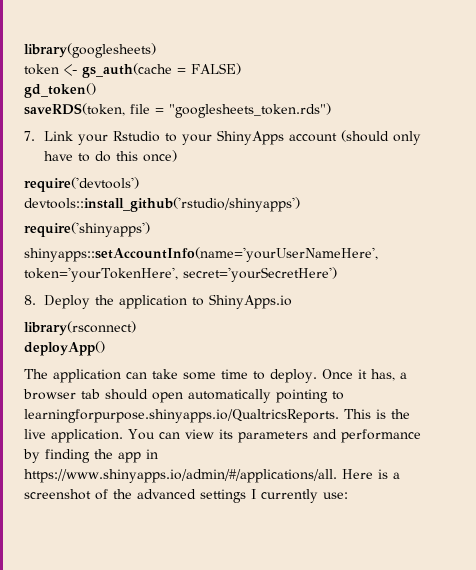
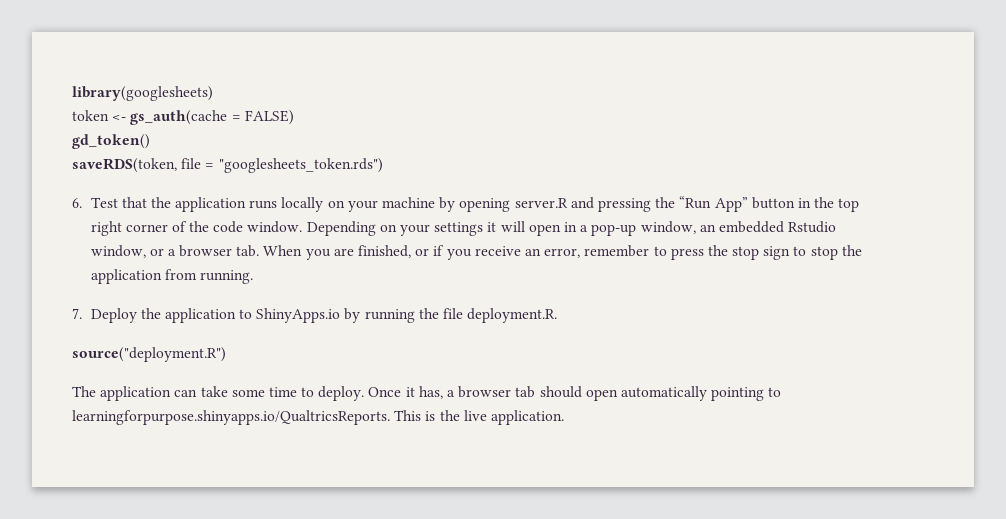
- 7. Link your Rstudio to your ShinyApps account (should only have to do this once)
- require('devtools')
- devtools::install_github('rstudio/shinyapps')
- require('shinyapps')
- shinyapps::setAccountInfo(name='yourUserNameHere', token='yourTokenHere', secret='yourSecretHere')
- 8. Deploy the application to ShinyApps.io
- library(rsconnect)
- deployApp()
+ 6. Test that the application runs locally on your machine by opening server.R and pressing the “Run App” button in the top right corner of the code window. Depending on your settings it will open in a pop-up window, an embedded Rstudio window, or a browser tab. When you are finished, or if you receive an error, remember to press the stop sign to stop the application from running.
+ 7. Deploy the application to ShinyApps.io by running the file deployment.R.
+ source("deployment.R")
- You can view its parameters and performance by finding the app in https://www.shinyapps.io/admin/#/applications/all. Here is a screenshot of the advanced settings I currently use:

